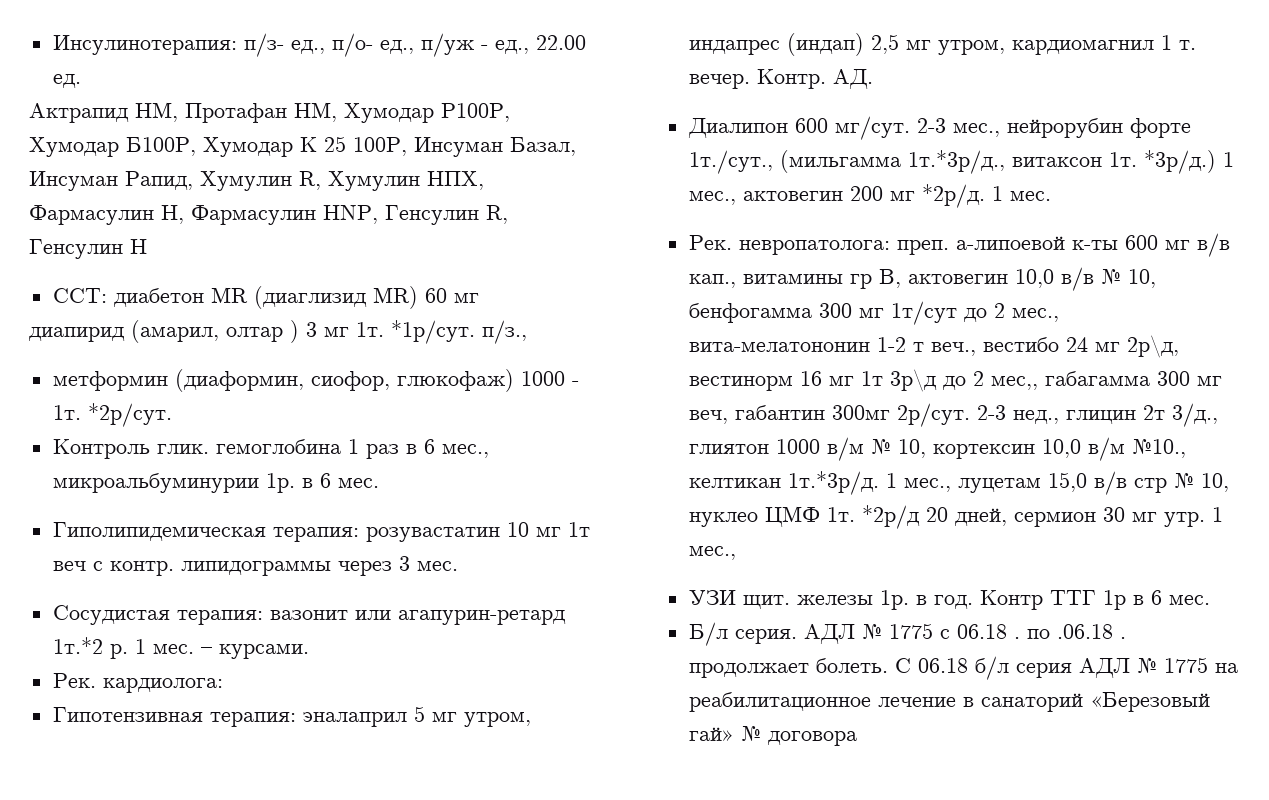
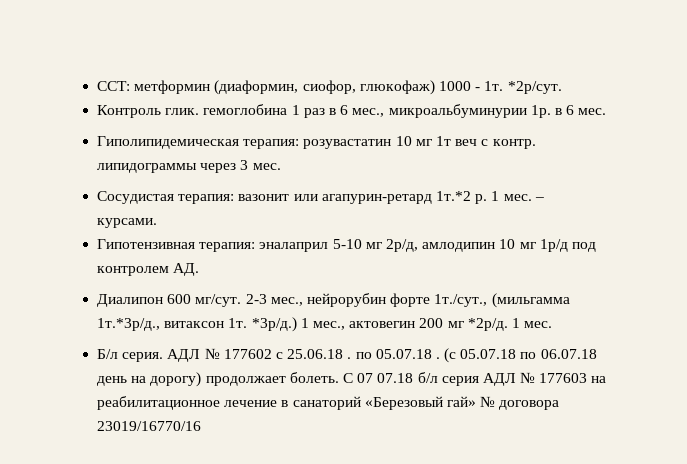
- Инсулинотерапия: п/з- ед., п/о- ед., п/уж - ед., 22.00 ед.
- Актрапид НМ, Протафан НМ, Хумодар Р100Р, Хумодар Б100Р, Хумодар К 25 100Р, Инсуман Базал, Инсуман Рапид, Хумулин R, Хумулин НПХ, Фармасулин Н, Фармасулин НNР, Генсулин R, Генсулин Н
- ССТ: диабетон МR (диаглизид МR) 60 мг
- диапирид (амарил, олтар ) 3 мг 1т. *1р/сут. п/з.,
- метформин (диаформин, сиофор, глюкофаж) 1000 - 1т.
+ ССТ: метформин (диаформин, сиофор, глюкофаж) 1000 - 1т.
- Рек. кардиолога:
- Гипотензивная терапия: эналаприл 5 мг утром, индапрес (индап) 2,5 мг утром, кардиомагнил 1 т. вечер. Контр. АД.
+ Гипотензивная терапия: эналаприл 5-10 мг 2р/д, амлодипин 10 мг 1р/д под контролем АД.
- Рек. невропатолога: преп. а-липоевой к-ты 600 мг в/в кап., витамины гр В, актовегин 10,0 в/в № 10, бенфогамма 300 мг 1т/сут до 2 мес., вита-мелатононин 1-2 т веч., вестибо 24 мг 2р\д, вестинорм 16 мг 1т 3р\д до 2 мес,, габагамма 300 мг веч, габантин 300мг 2р/сут. 2-3 нед., глицин 2т 3/д., глиятон 1000 в/м № 10, кортексин 10,0 в/м №10., келтикан 1т.*3р/д. 1 мес., луцетам 15,0 в/в стр № 10, нуклео ЦМФ 1т. *2р/д 20 дней, сермион 30 мг утр. 1 мес.,
- УЗИ щит. железы 1р. в год. Контр ТТГ 1р в 6 мес.
- Б/л серия. АДЛ № 1775 с 06.18 . по .06.18 . продолжает болеть.
+ Б/л серия. АДЛ № 177602 с 25.06.18 . по 05.07.18 . (с 05.07.18 по 06.07.18 день на дорогу) продолжает болеть.
- С 06.18 б/л серия АДЛ № 1775 на реабилитационное лечение в санаторий «Березовый гай» № договора
+ С 07 07.18 б/л серия АДЛ № 177603 на реабилитационное лечение в санаторий «Березовый гай» № договора 23019/16770/16

